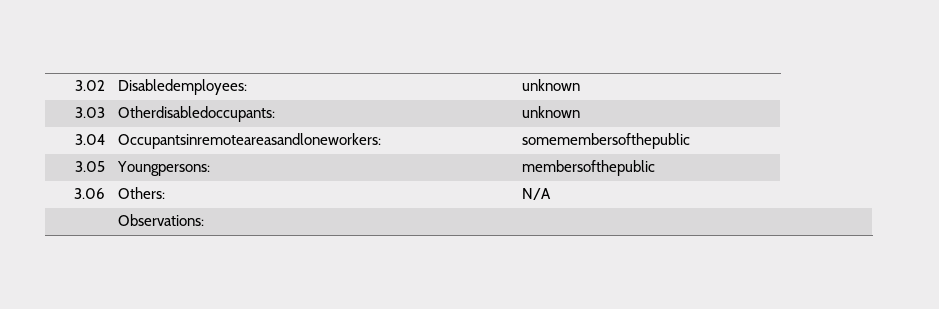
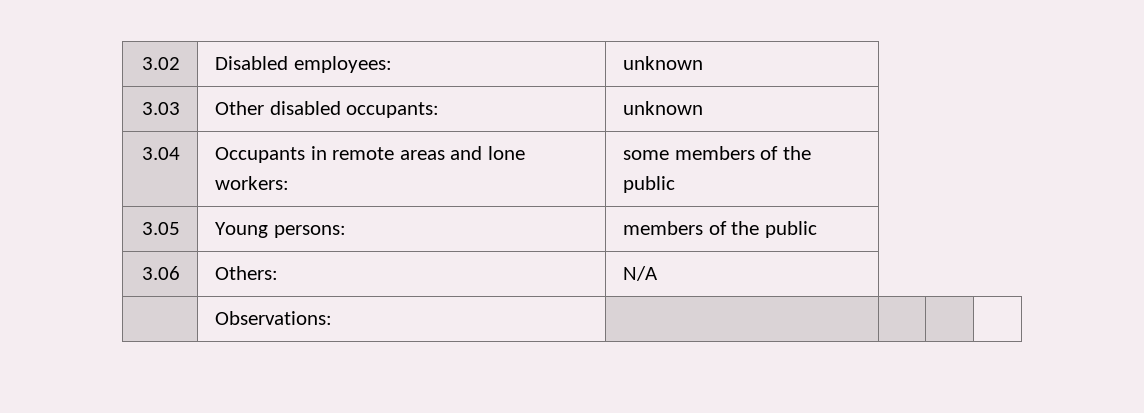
- 3.02 | Disabledemployees: | unknown
+ 3.02 | Disabled employees: | unknown
- 3.03 | Otherdisabledoccupants: | unknown
+ 3.03 | Other disabled occupants: | unknown
- 3.04 | Occupantsinremoteareasandloneworkers: | somemembersofthepublic
- 3.05 | Youngpersons: | membersofthepublic
+ 3.04 | Occupants in remote areas and lone workers: | some members of the public
+ 3.05 | Young persons: | members of the public

